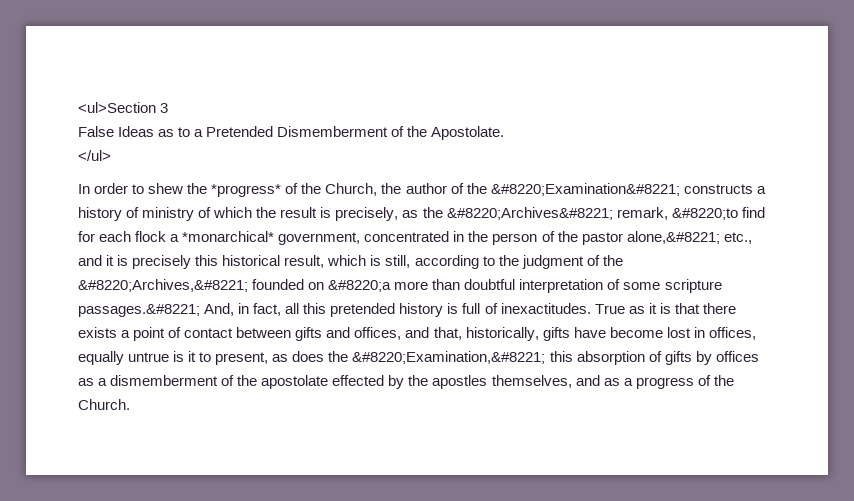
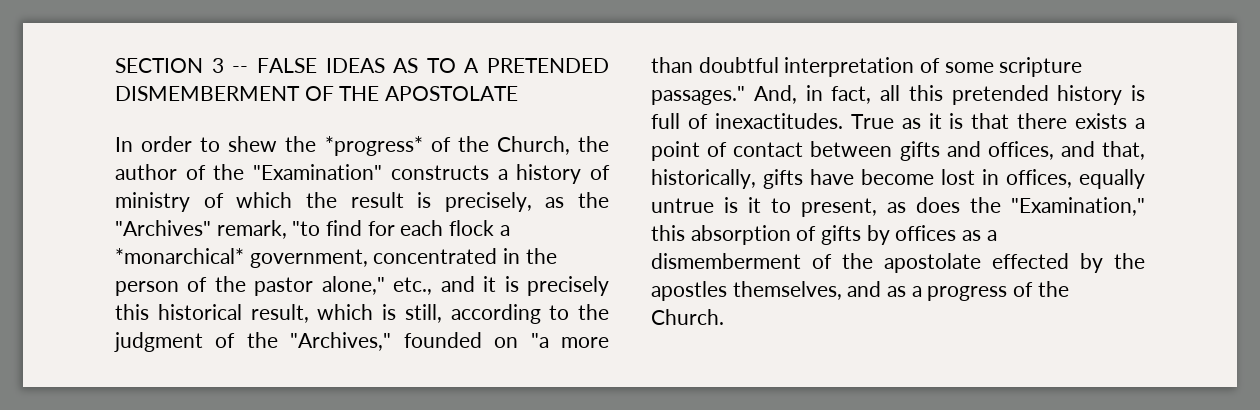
- <ul>Section 3
- False Ideas as to a Pretended Dismemberment of the Apostolate.
- </ul>
+ SECTION 3 -- FALSE IDEAS AS TO A PRETENDED DISMEMBERMENT OF THE APOSTOLATE
- In order to shew the *progress* of the Church, the author of the &#8220;Examination&#8221; constructs a history of ministry of which the result is precisely, as the &#8220;Archives&#8221; remark, &#8220;to find for each flock a *monarchical* government, concentrated in the person of the pastor alone,&#8221; etc., and it is precisely this historical result, which is still, according to the judgment of the &#8220;Archives,&#8221; founded on &#8220;a more than doubtful interpretation of some scripture passages.&#8221;
+ In order to shew the *progress* of the Church, the author of the "Examination" constructs a history of ministry of which the result is precisely, as the "Archives" remark, "to find for each flock a *monarchical* government, concentrated in the person of the pastor alone," etc., and it is precisely this historical result, which is still, according to the judgment of the "Archives," founded on "a more than doubtful interpretation of some scripture passages."
- True as it is that there exists a point of contact between gifts and offices, and that, historically, gifts have become lost in offices, equally untrue is it to present, as does the &#8220;Examination,&#8221; this absorption of gifts by offices as a dismemberment of the apostolate effected by the apostles themselves, and as a progress of the Church.
+ True as it is that there exists a point of contact between gifts and offices, and that, historically, gifts have become lost in offices, equally untrue is it to present, as does the "Examination," this absorption of gifts by offices as a dismemberment of the apostolate effected by the apostles themselves, and as a progress of the Church.

